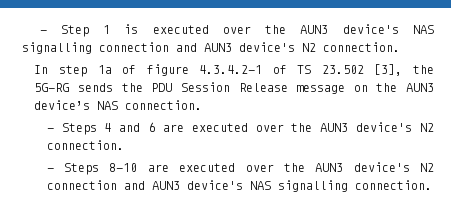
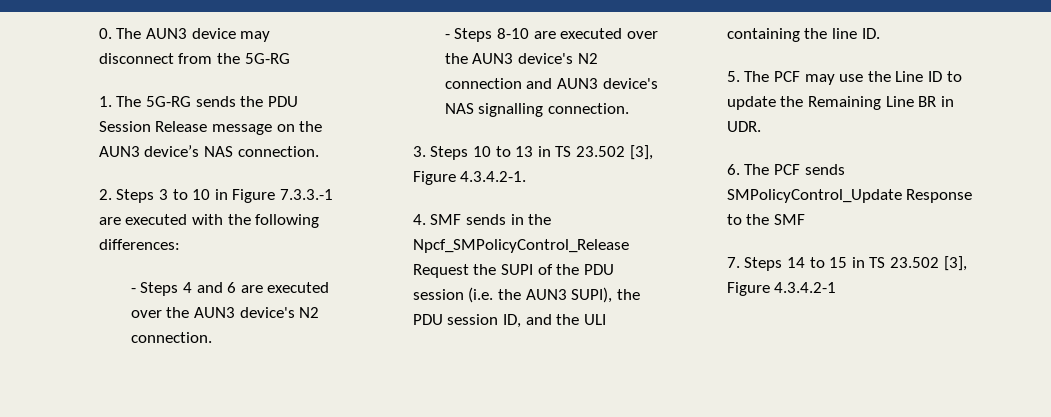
- - Step 1 is executed over the AUN3 device's NAS signalling connection and AUN3 device's N2 connection.
- In step 1a of figure 4.3.4.2-1 of TS 23.502 [3], the 5G-RG sends the PDU Session Release message on the AUN3 device’s NAS connection.
+ 0. The AUN3 device may disconnect from the 5G-RG
+ 1. The 5G-RG sends the PDU Session Release message on the AUN3 device’s NAS connection.
+ 2. Steps 3 to 10 in Figure 7.3.3.-1 are executed with the following differences:
+ 3. Steps 10 to 13 in TS 23.502 [3], Figure 4.3.4.2-1.
+ 4. SMF sends in the Npcf_SMPolicyControl_Release Request the SUPI of the PDU session (i.e. the AUN3 SUPI), the PDU session ID, and the ULI containing the line ID.
+ 5. The PCF may use the Line ID to update the Remaining Line BR in UDR.
+ 6. The PCF sends SMPolicyControl_Update Response to the SMF
+ 7. Steps 14 to 15 in TS 23.502 [3], Figure 4.3.4.2-1

